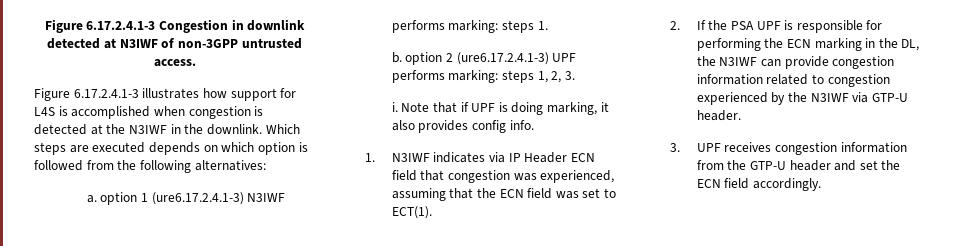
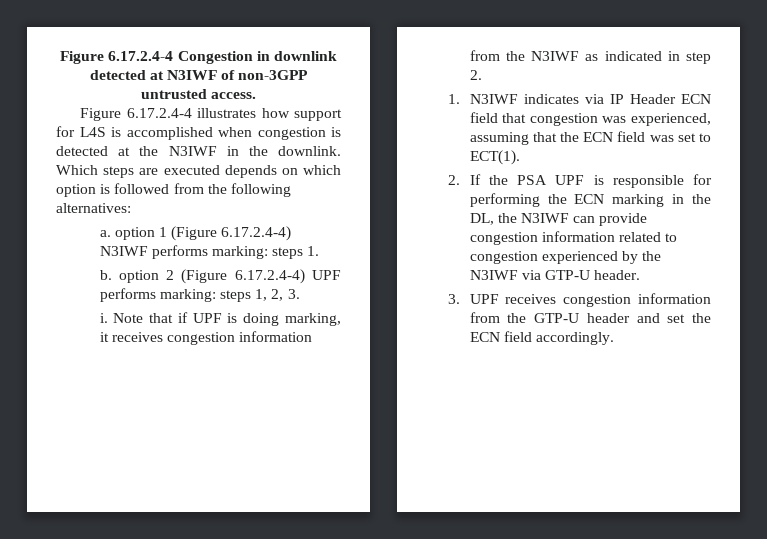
- Figure 6.17.2.4.1-3 Congestion in downlink detected at N3IWF of non-3GPP untrusted access.
+ Figure 6.17.2.4-4 Congestion in downlink detected at N3IWF of non-3GPP untrusted access.
- Figure 6.17.2.4.1-3 illustrates how support for L4S is accomplished when congestion is detected at the N3IWF in the downlink.
+ Figure 6.17.2.4-4 illustrates how support for L4S is accomplished when congestion is detected at the N3IWF in the downlink.
- a. option 1 (ure6.17.2.4.1-3) N3IWF performs marking: steps 1.
+ a. option 1 (Figure 6.17.2.4-4) N3IWF performs marking: steps 1.
- b. option 2 (ure6.17.2.4.1-3) UPF performs marking: steps 1, 2, 3.
+ b. option 2 (Figure 6.17.2.4-4) UPF performs marking: steps 1, 2, 3.
- Note that if UPF is doing marking, it also provides config info.
+ Note that if UPF is doing marking, it receives congestion information from the N3IWF as indicated in step 2.

